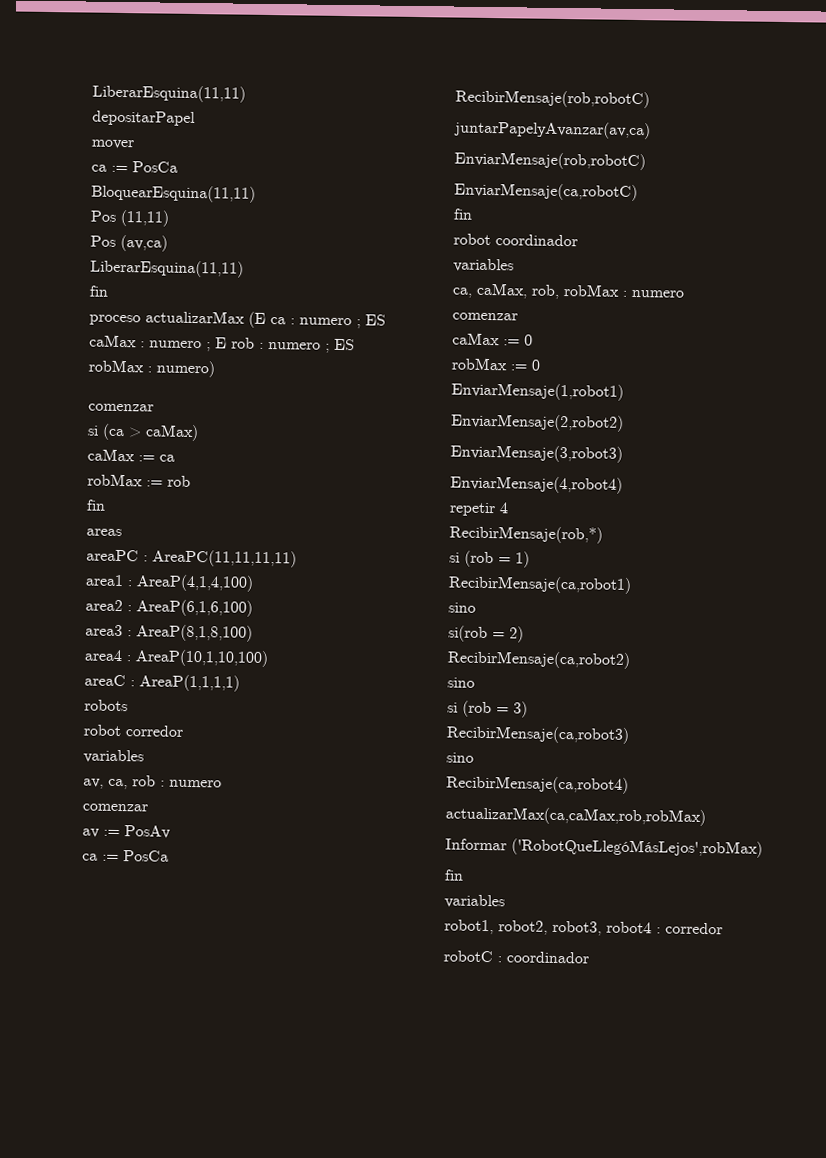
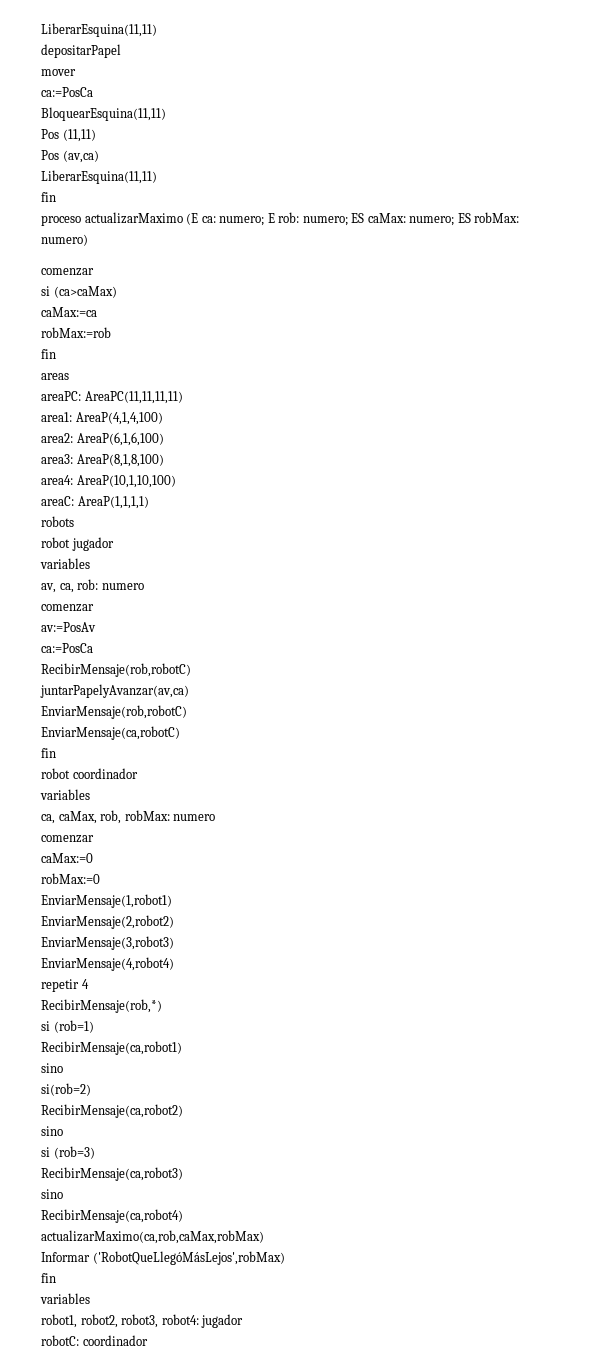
  mover
- ca := PosCa
+ ca:=PosCa
- proceso actualizarMax (E ca : numero ; ES caMax : numero ; E rob : numero ; ES robMax : numero)
+ proceso actualizarMaximo (E ca: numero; E rob: numero; ES caMax: numero; ES robMax: numero)
  comenzar
- si (ca > caMax)
- caMax := ca
- robMax := rob
+ si (ca>caMax)
+ caMax:=ca
+ robMax:=rob
- areaPC : AreaPC(11,11,11,11)
+ areaPC: AreaPC(11,11,11,11)
- area1 : AreaP(4,1,4,100)
+ area1: AreaP(4,1,4,100)
- area2 : AreaP(6,1,6,100)
+ area2: AreaP(6,1,6,100)
- area3 : AreaP(8,1,8,100)
+ area3: AreaP(8,1,8,100)
- area4 : AreaP(10,1,10,100)
+ area4: AreaP(10,1,10,100)
- areaC : AreaP(1,1,1,1)
+ areaC: AreaP(1,1,1,1)
- robot corredor
+ robot jugador
- av, ca, rob : numero
+ av, ca, rob: numero
  comenzar
- av := PosAv
- ca := PosCa
+ av:=PosAv
+ ca:=PosCa
- ca, caMax, rob, robMax : numero
+ ca, caMax, rob, robMax: numero
  comenzar
- caMax := 0
- robMax := 0
+ caMax:=0
+ robMax:=0
- si (rob = 1)
+ si (rob=1)
- si(rob = 2)
+ si(rob=2)
- si (rob = 3)
+ si (rob=3)
- actualizarMax(ca,caMax,rob,robMax)
+ actualizarMaximo(ca,rob,caMax,robMax)
- robot1, robot2, robot3, robot4 : corredor
- robotC : coordinador
+ robot1, robot2, robot3, robot4: jugador
+ robotC: coordinador

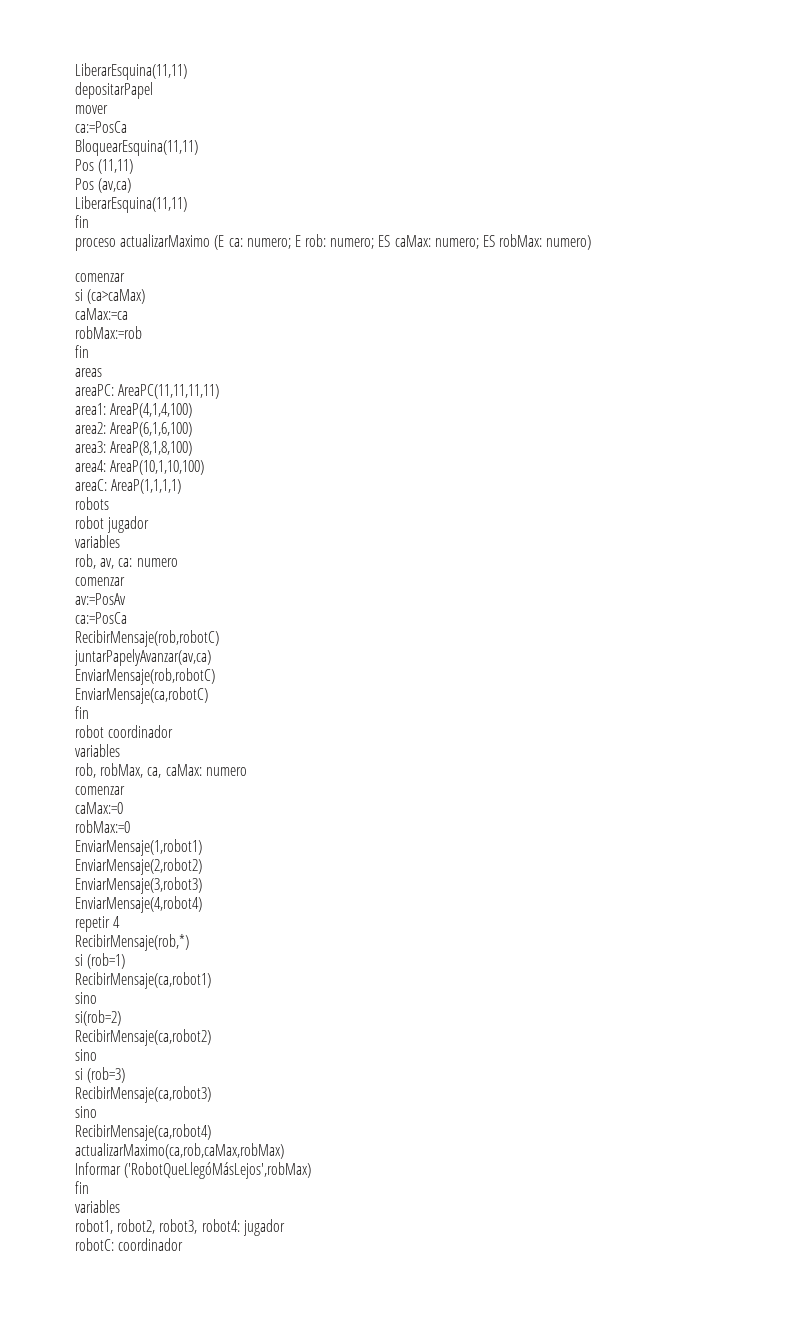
- av, ca, rob: numero
+ rob, av, ca: numero
- ca, caMax, rob, robMax: numero
+ rob, robMax, ca, caMax: numero

